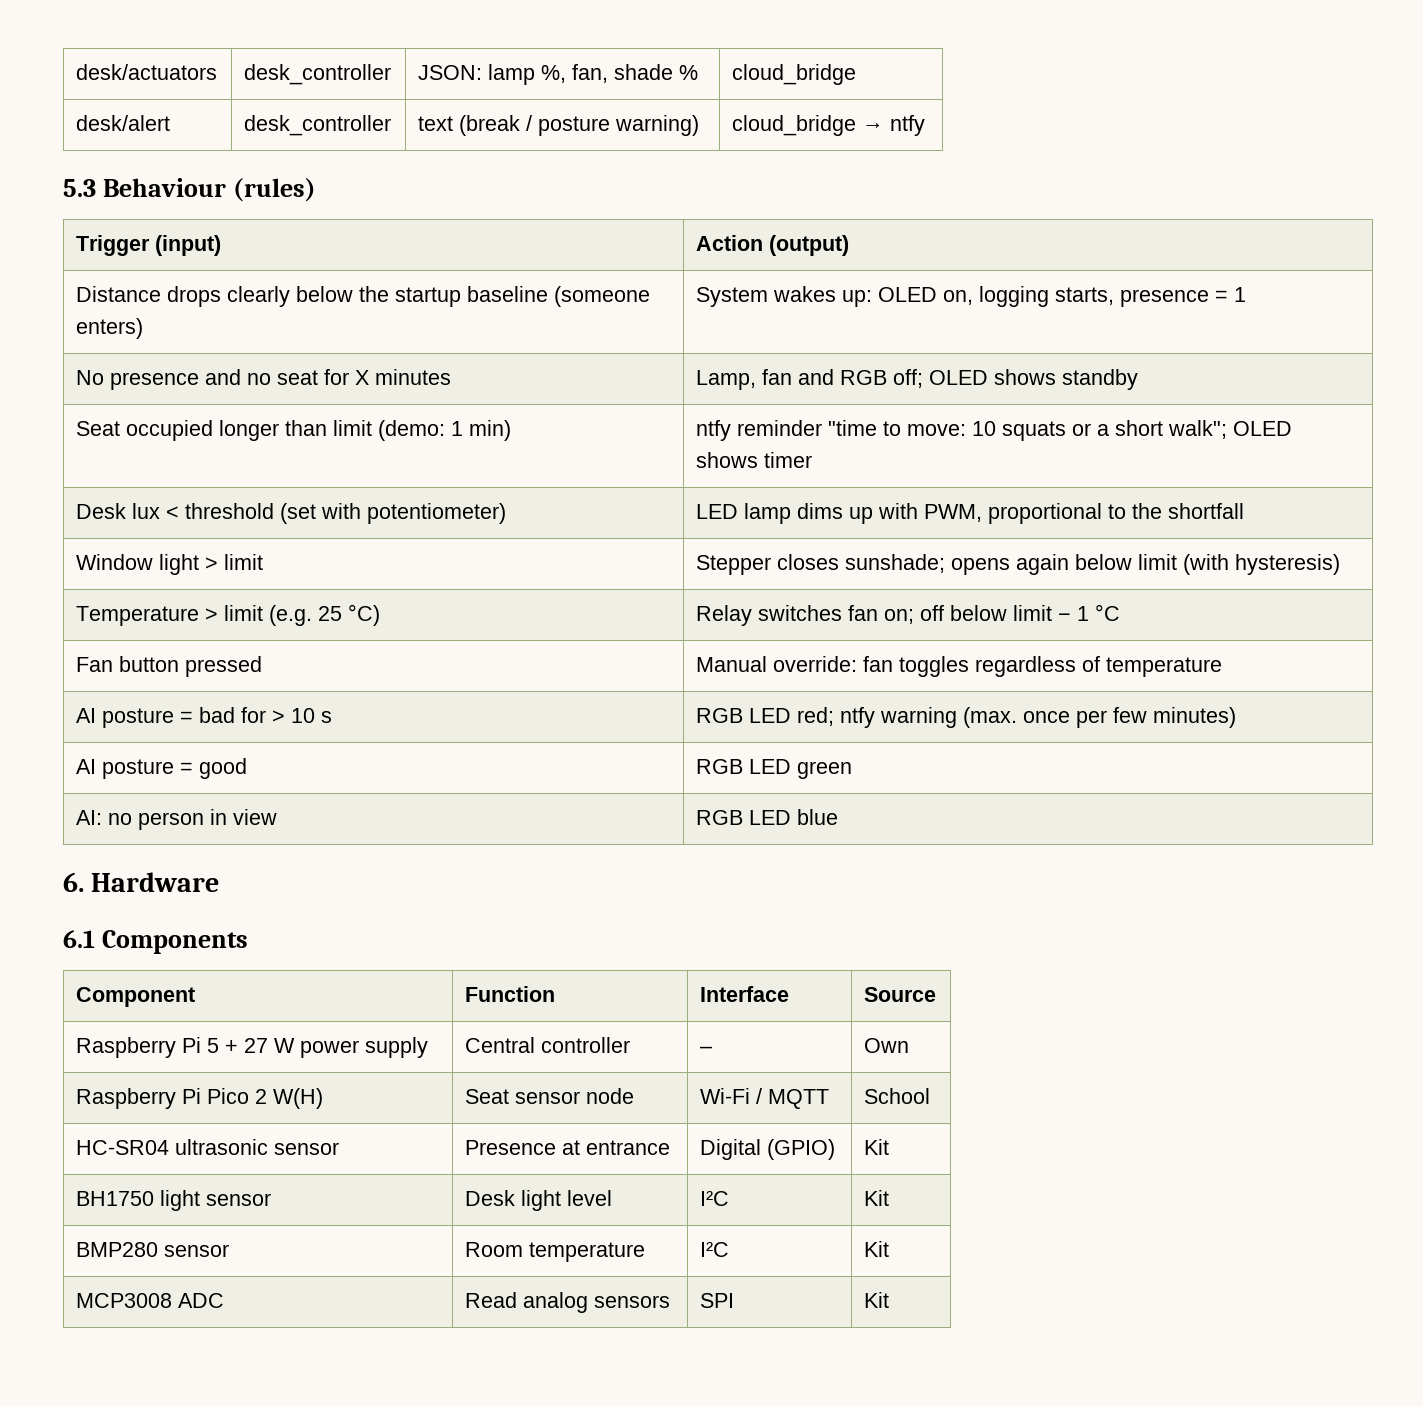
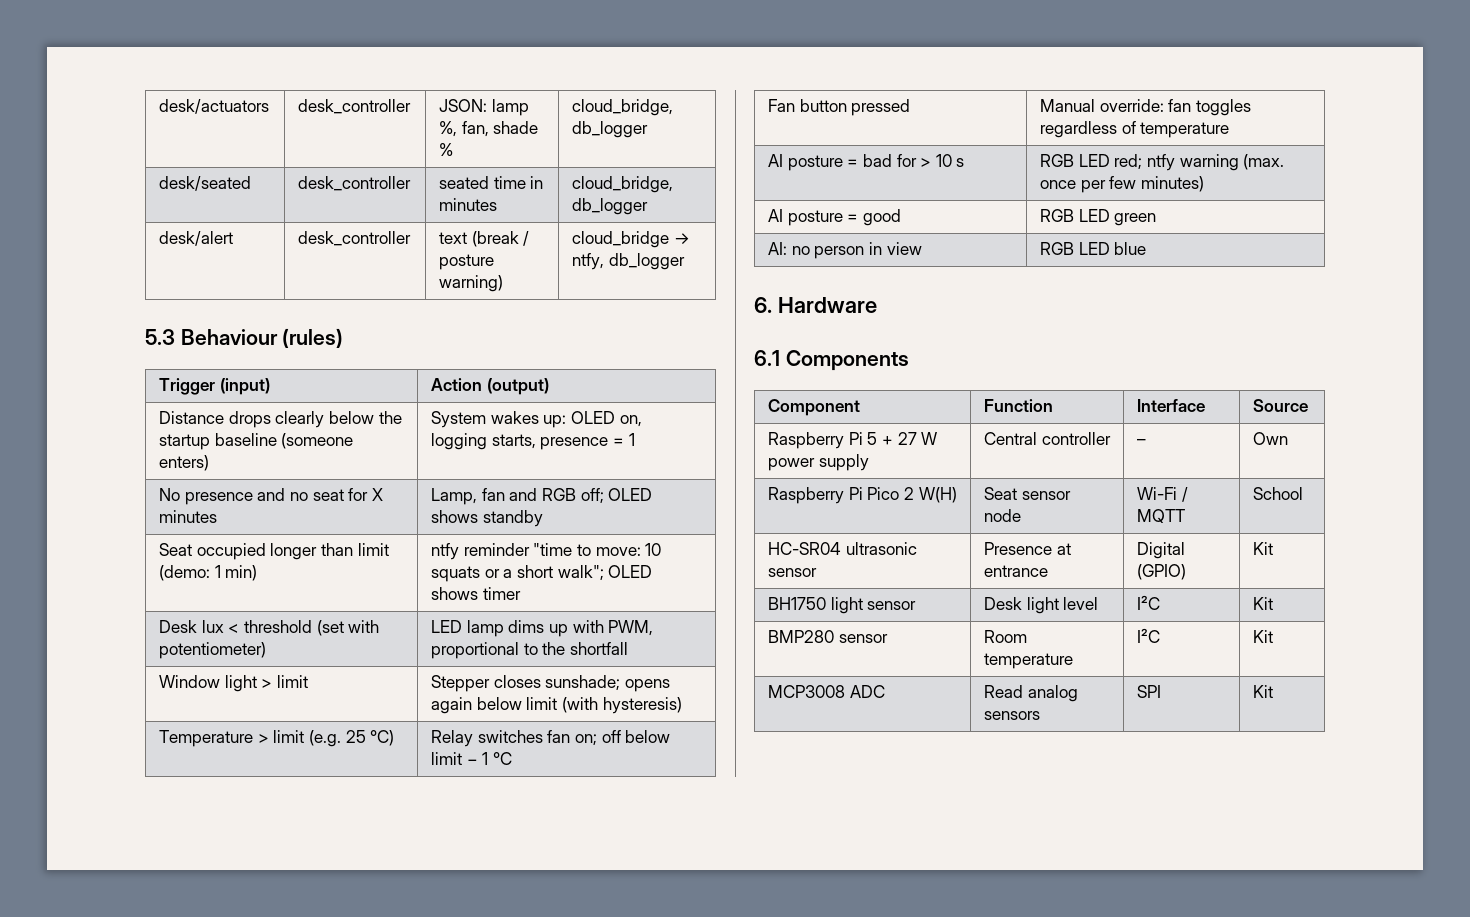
- desk/actuators | desk_controller | JSON: lamp %, fan, shade % | cloud_bridge
+ desk/actuators | desk_controller | JSON: lamp %, fan, shade % | cloud_bridge, db_logger
+ desk/seated | desk_controller | seated time in minutes | cloud_bridge, db_logger
- desk/alert | desk_controller | text (break / posture warning) | cloud_bridge → ntfy
+ desk/alert | desk_controller | text (break / posture warning) | cloud_bridge → ntfy, db_logger

